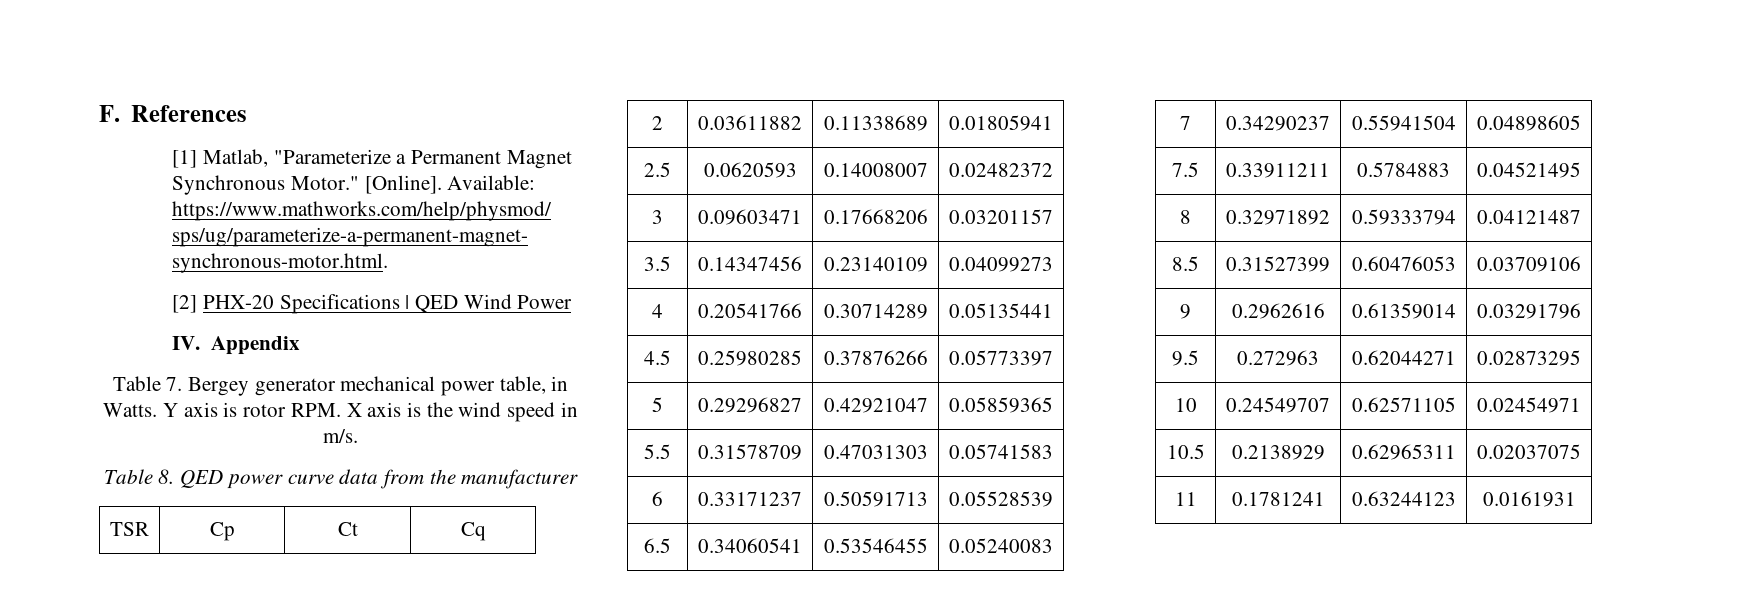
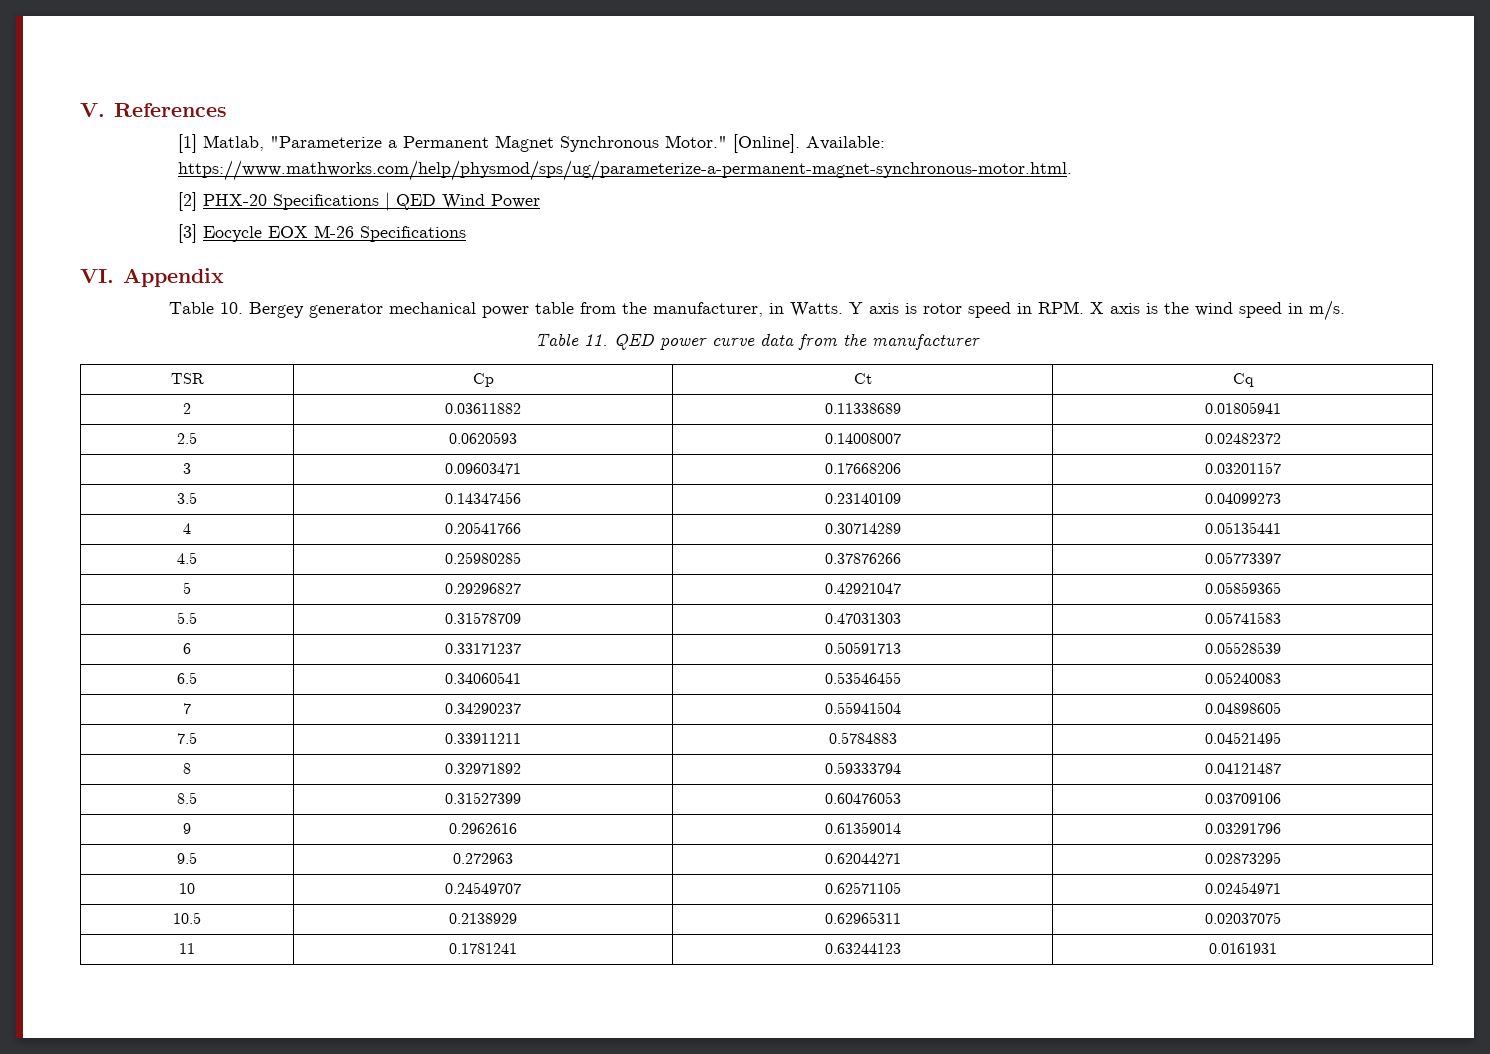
- F. References
+ V. References
- IV. Appendix
+ [3] Eocycle EOX M-26 Specifications
+ VI. Appendix
- Table 7. Bergey generator mechanical power table, in Watts.
+ Table 10. Bergey generator mechanical power table from the manufacturer, in Watts.
- Y axis is rotor RPM. X axis is the wind speed in m/s.
+ Y axis is rotor speed in RPM. X axis is the wind speed in m/s.
- Table 8. QED power curve data from the manufacturer
+ Table 11. QED power curve data from the manufacturer

